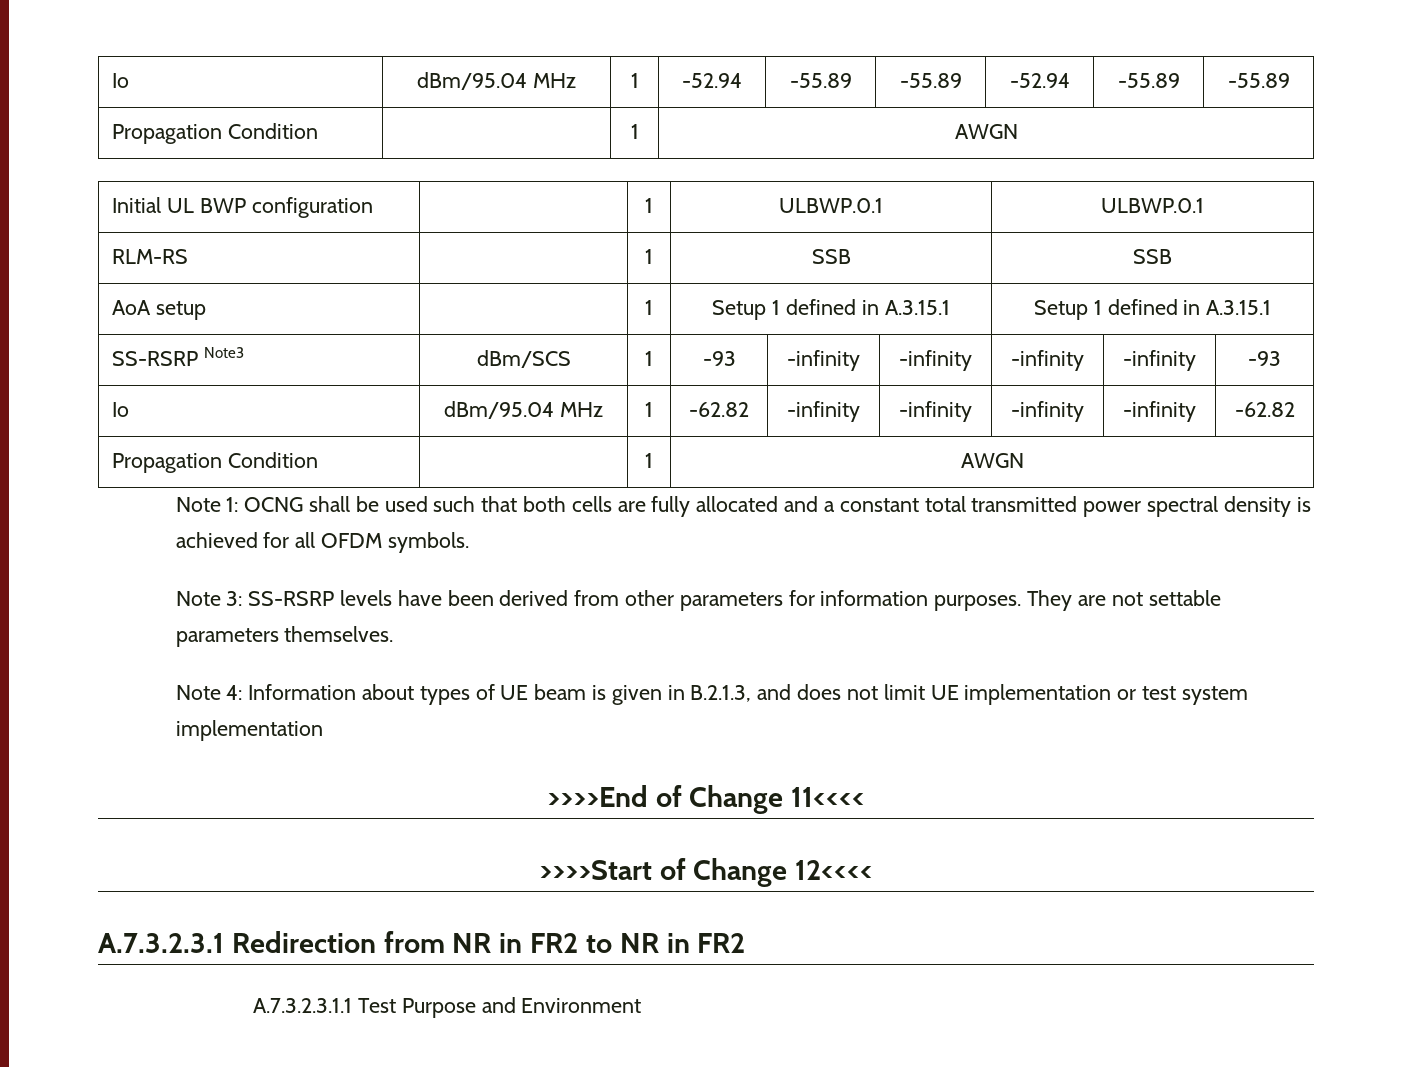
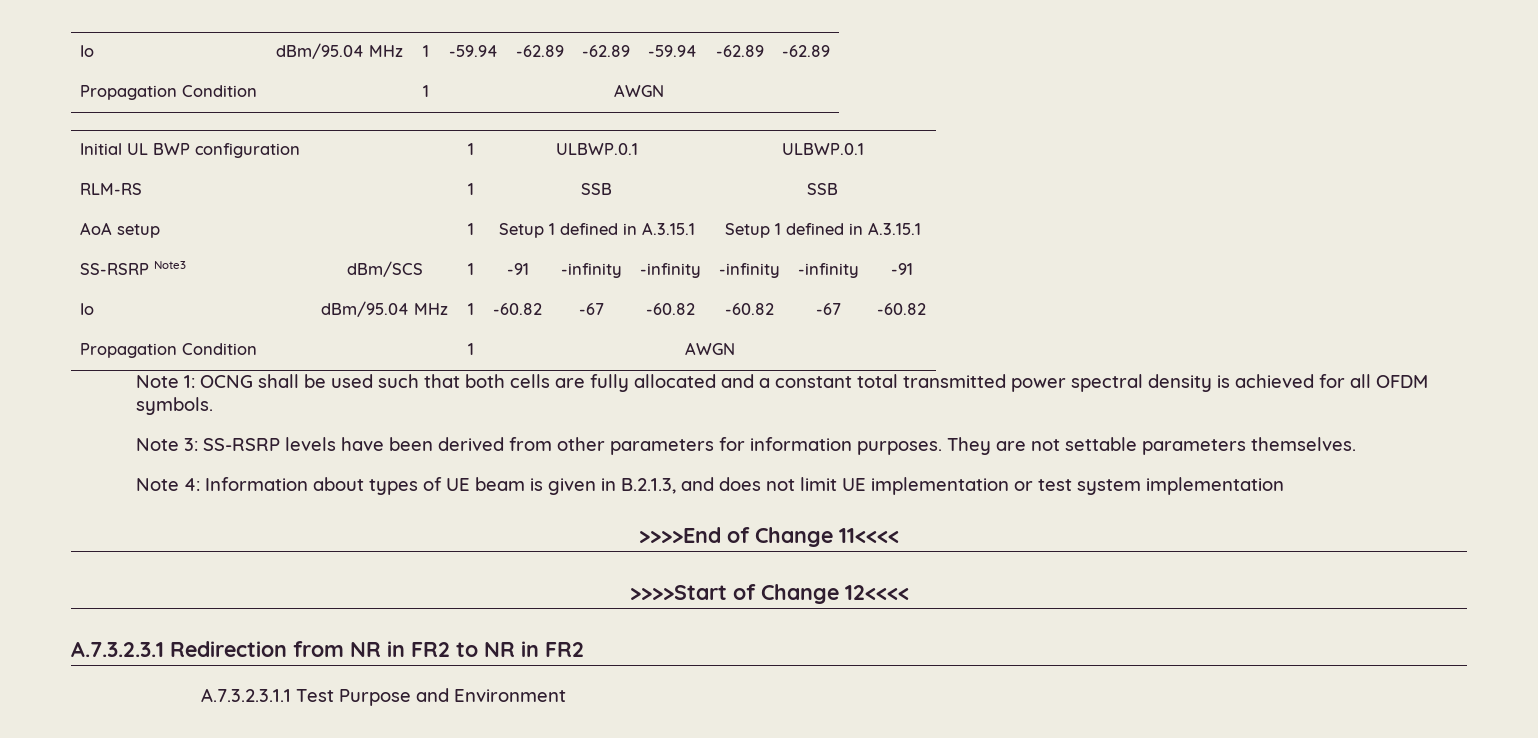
- Io | dBm/95.04 MHz | 1 | -52.94 | -55.89 | -55.89 | -52.94 | -55.89 | -55.89
+ Io | dBm/95.04 MHz | 1 | -59.94 | -62.89 | -62.89 | -59.94 | -62.89 | -62.89
- SS-RSRP Note3 | dBm/SCS | 1 | -93 | -infinity | -infinity | -infinity | -infinity | -93
- Io | dBm/95.04 MHz | 1 | -62.82 | -infinity | -infinity | -infinity | -infinity | -62.82
+ SS-RSRP Note3 | dBm/SCS | 1 | -91 | -infinity | -infinity | -infinity | -infinity | -91
+ Io | dBm/95.04 MHz | 1 | -60.82 | -67 | -60.82 | -60.82 | -67 | -60.82

